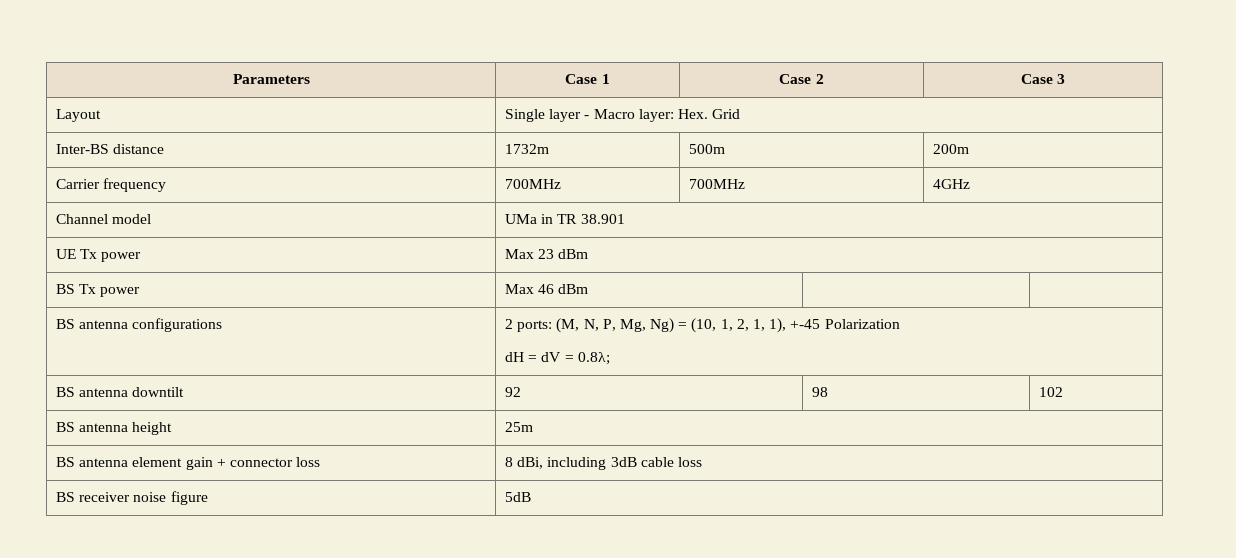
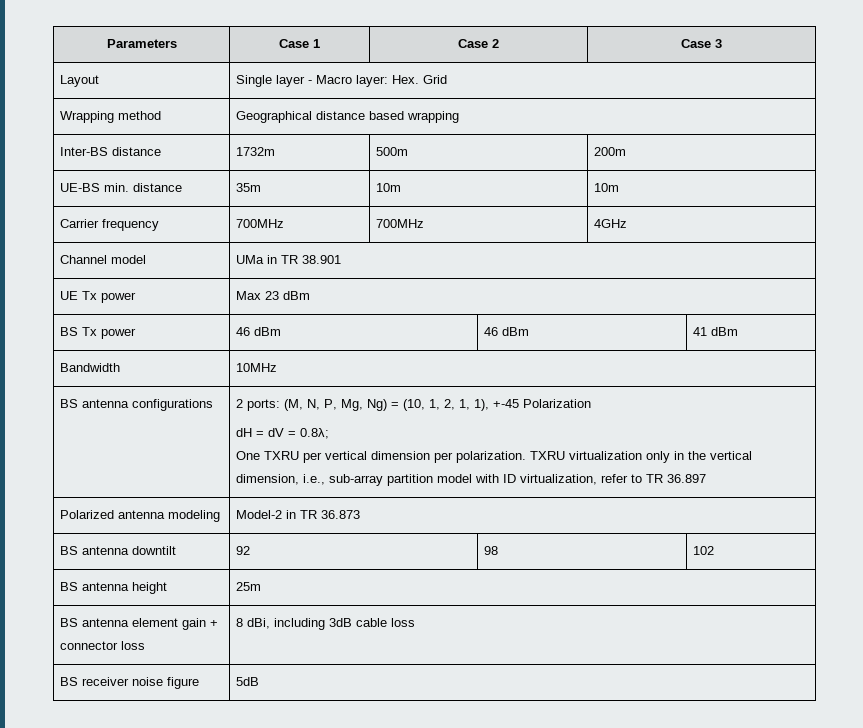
+ Wrapping method | Geographical distance based wrapping
+ UE-BS min. distance | 35m | 10m | 10m
- BS Tx power | Max 46 dBm | |
+ BS Tx power | 46 dBm | 46 dBm | 41 dBm
+ Bandwidth | 10MHz
+ One TXRU per vertical dimension per polarization. TXRU virtualization only in the vertical dimension, i.e., sub-array partition model with ID virtualization, refer to TR 36.897
+ Polarized antenna modeling | Model-2 in TR 36.873

